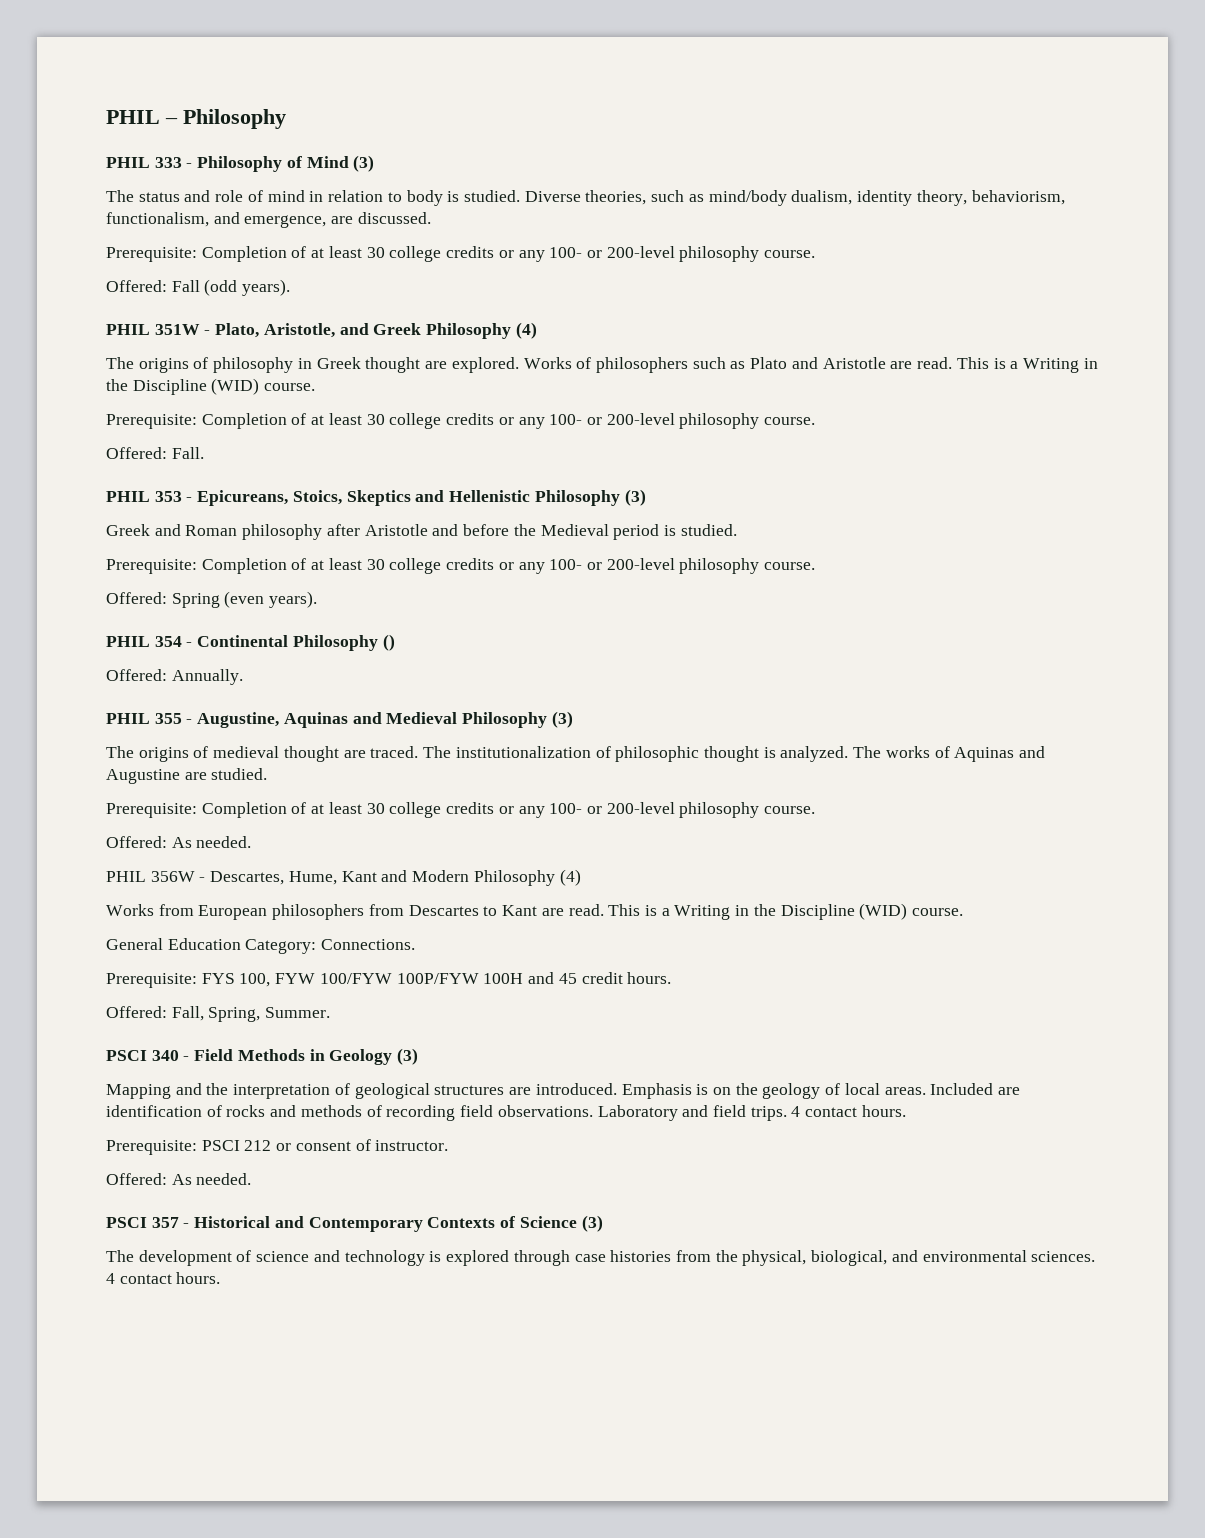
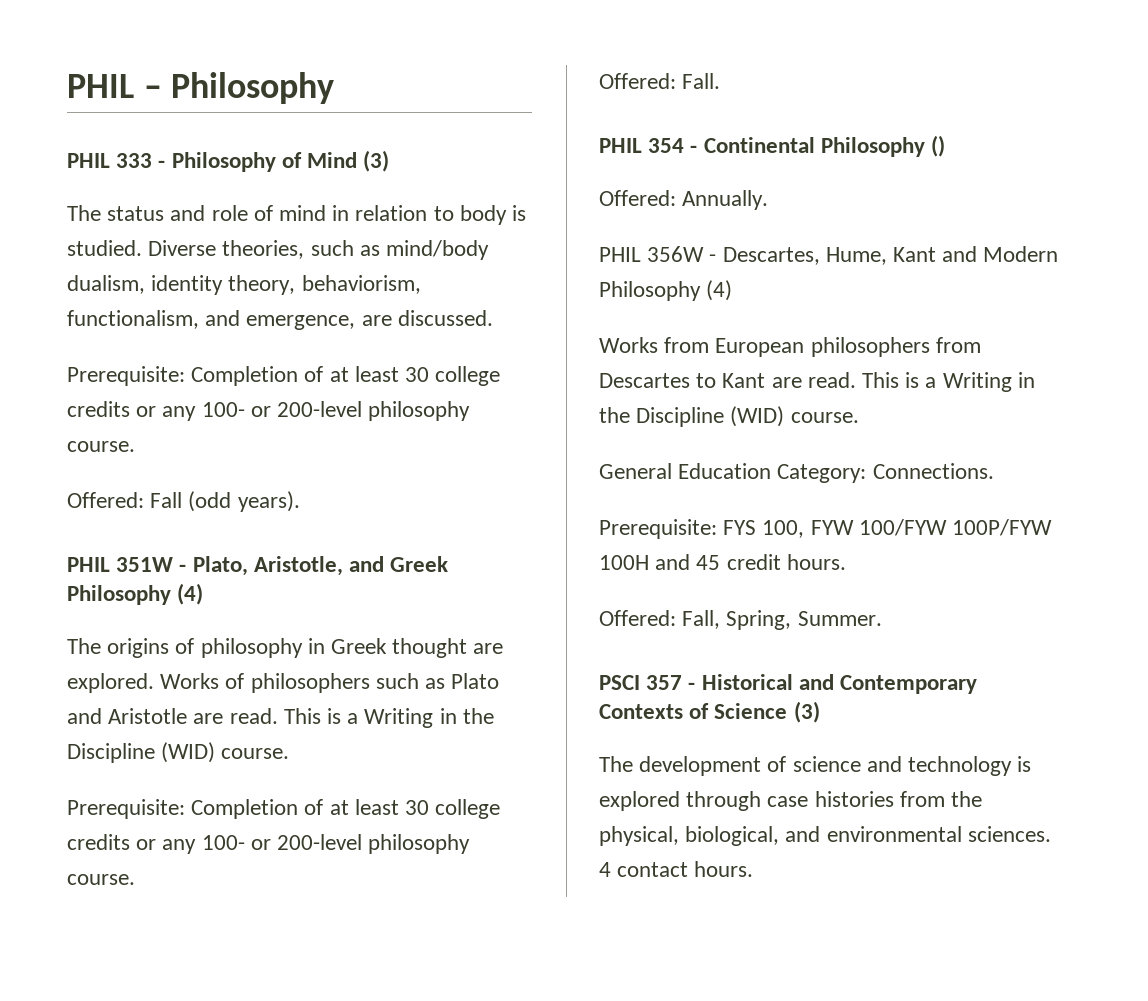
- PHIL 353 - Epicureans, Stoics, Skeptics and Hellenistic Philosophy (3)
- Greek and Roman philosophy after Aristotle and before the Medieval period is studied.
- Prerequisite: Completion of at least 30 college credits or any 100- or 200-level philosophy course.
- Offered: Spring (even years).
- PHIL 355 - Augustine, Aquinas and Medieval Philosophy (3)
- The origins of medieval thought are traced. The institutionalization of philosophic thought is analyzed. The works of Aquinas and Augustine are studied.
- Prerequisite: Completion of at least 30 college credits or any 100- or 200-level philosophy course.
- Offered: As needed.
- PSCI 340 - Field Methods in Geology (3)
- Mapping and the interpretation of geological structures are introduced. Emphasis is on the geology of local areas. Included are identification of rocks and methods of recording field observations. Laboratory and field trips. 4 contact hours.
- Prerequisite: PSCI 212 or consent of instructor.
- Offered: As needed.

